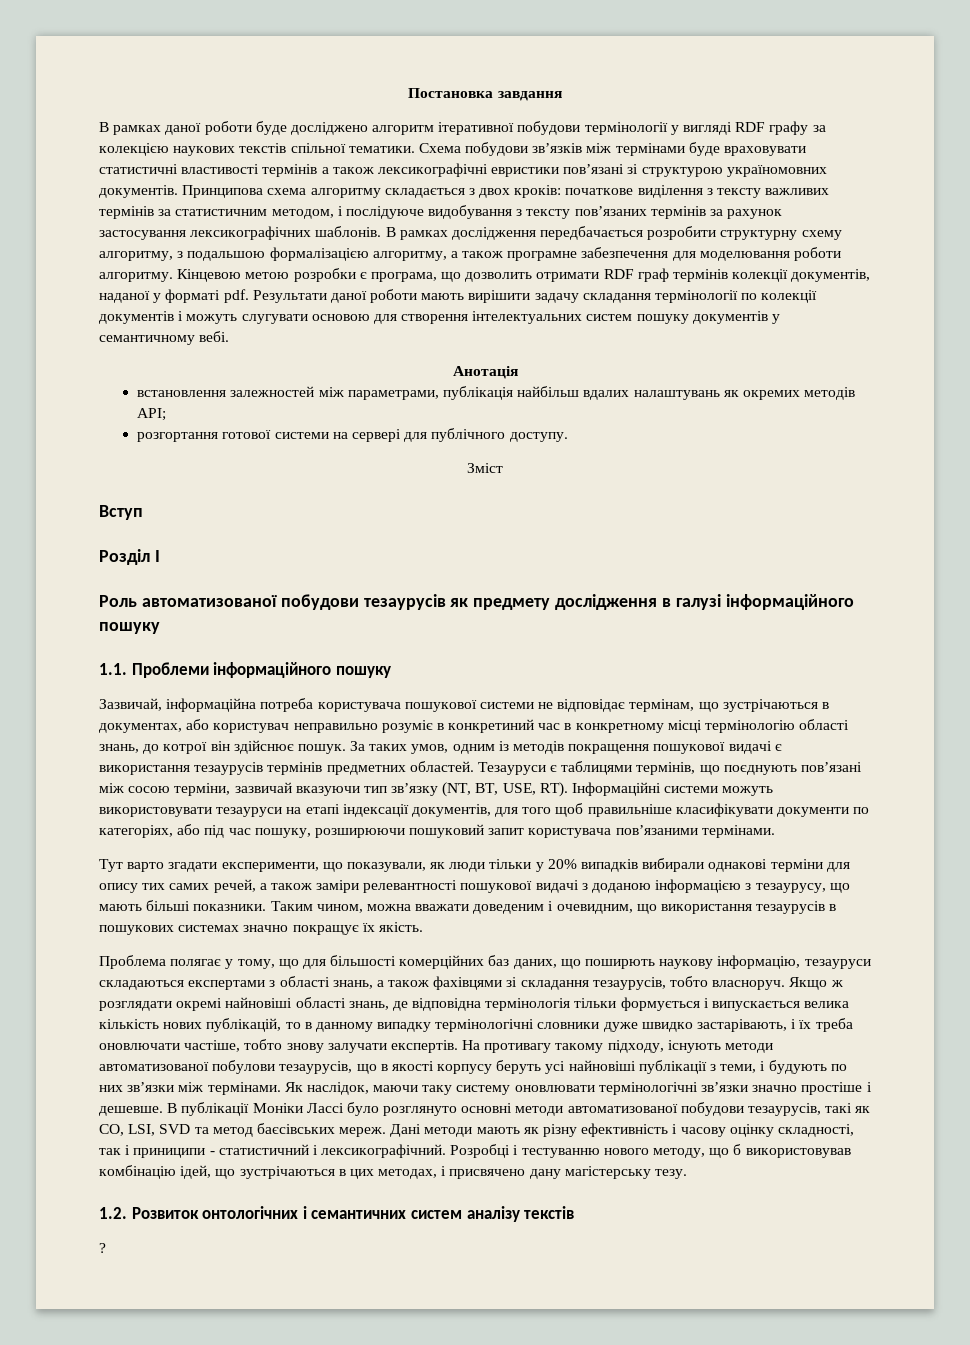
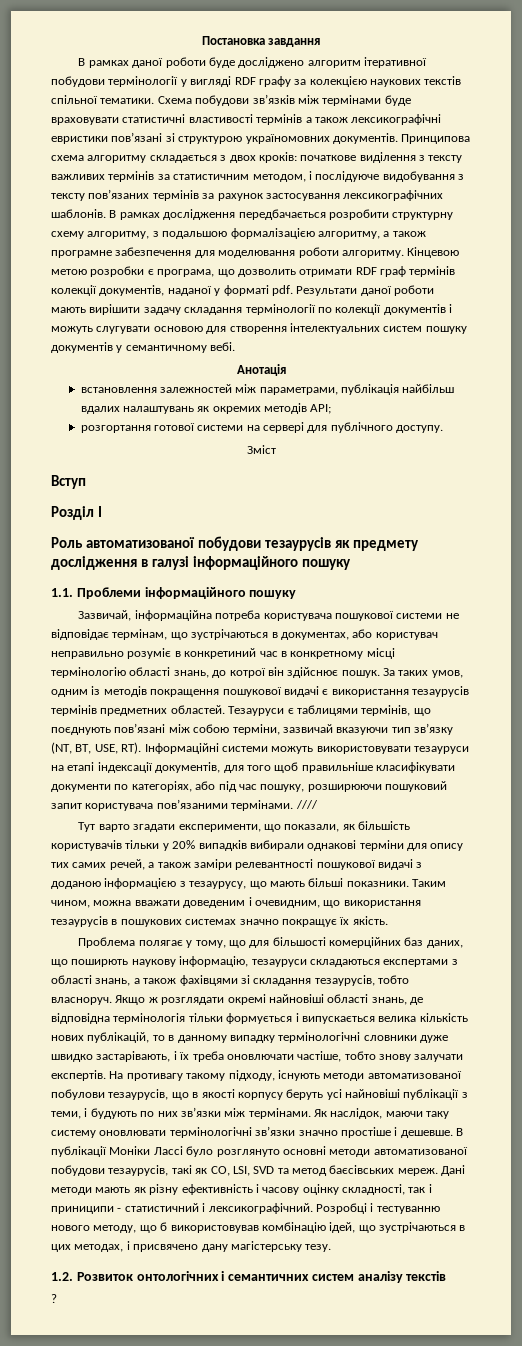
- Тезауруси є таблицями термінів, що поєднують пов’язані між сосою терміни, зазвичай вказуючи тип зв’язку (NT, BT, USE, RT). Інформаційні системи можуть використовувати тезауруси на етапі індексації документів, для того щоб правильніше класифікувати документи по категоріях, або під час пошуку, розширюючи пошуковий запит користувача пов’язаними термінами.
+ Тезауруси є таблицями термінів, що поєднують пов’язані між собою терміни, зазвичай вказуючи тип зв’язку (NT, BT, USE, RT). Інформаційні системи можуть використовувати тезауруси на етапі індексації документів, для того щоб правильніше класифікувати документи по категоріях, або під час пошуку, розширюючи пошуковий запит користувача пов’язаними термінами. ////
- Тут варто згадати експерименти, що показували, як люди тільки у 20% випадків вибирали однакові терміни для опису тих самих речей, а також заміри релевантності пошукової видачі з доданою інформацією з тезаурусу, що мають більші показники.
+ Тут варто згадати експерименти, що показали, як більшість користувачів тільки у 20% випадків вибирали однакові терміни для опису тих самих речей, а також заміри релевантності пошукової видачі з доданою інформацією з тезаурусу, що мають більші показники.

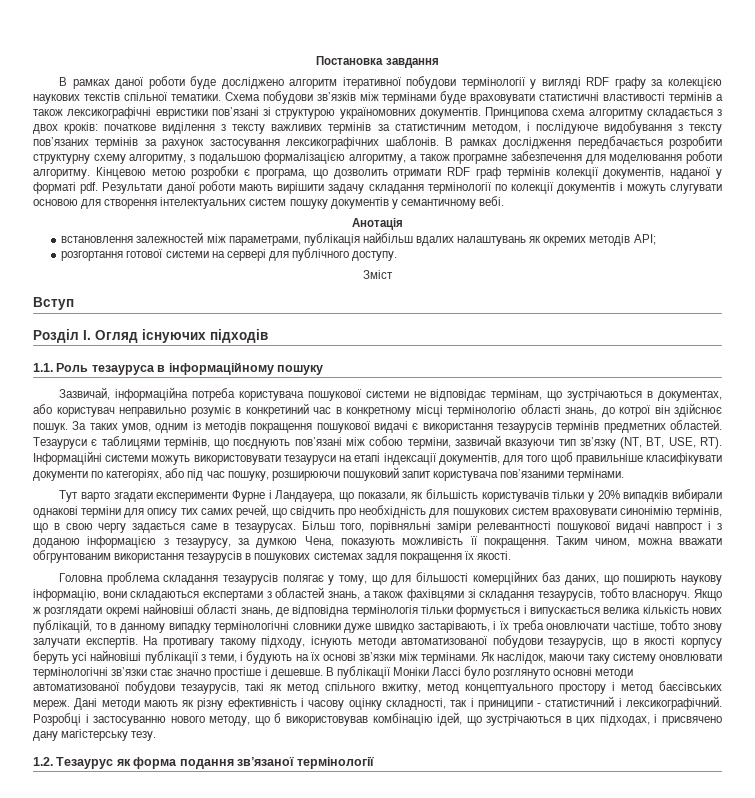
- Розділ I
- Роль автоматизованої побудови тезаурусів як предмету дослідження в галузі інформаційного пошуку
- 1.1. Проблеми інформаційного пошуку
+ Розділ I. Огляд існуючих підходів
+ 1.1. Роль тезауруса в інформаційному пошуку
- ////
- Тут варто згадати експерименти, що показали, як більшість користувачів тільки у 20% випадків вибирали однакові терміни для опису тих самих речей, а також заміри релевантності пошукової видачі з доданою інформацією з тезаурусу, що мають більші показники. Таким чином, можна вважати доведеним і очевидним, що використання тезаурусів в пошукових системах значно покращує їх якість.
- Проблема полягає у тому, що для більшості комерційних баз даних, що поширють наукову інформацію, тезауруси складаються експертами з області знань, а також фахівцями зі складання тезаурусів, тобто власноруч.
+ Тут варто згадати експерименти Фурне і Ландауера, що показали, як більшість користувачів тільки у 20% випадків вибирали однакові терміни для опису тих самих речей, що свідчить про необхідність для пошукових систем враховувати синонімію термінів, що в свою чергу задається саме в тезаурусах. Більш того, порівняльні заміри релевантності пошукової видачі навпрост і з доданою інформацією з тезаурусу, за думкою Чена, показують можливість її покращення. Таким чином, можна вважати обгрунтованим використання тезаурусів в пошукових системах задля покращення їх якості.
+ Головна проблема складання тезаурусів полягає у тому, що для більшості комерційних баз даних, що поширють наукову інформацію, вони складаються експертами з областей знань, а також фахівцями зі складання тезаурусів, тобто власноруч.
- На противагу такому підходу, існують методи автоматизованої побулови тезаурусів, що в якості корпусу беруть усі найновіші публікації з теми, і будують по них зв’язки між термінами.
+ На противагу такому підходу, існують методи автоматизованої побудови тезаурусів, що в якості корпусу беруть усі найновіші публікації з теми, і будують на їх основі зв’язки між термінами.
- Як наслідок, маючи таку систему оновлювати термінологічні зв’язки значно простіше і дешевше.
+ Як наслідок, маючи таку систему оновлювати термінологічні зв’язки стає значно простіше і дешевше.
- В публікації Моніки Лассі було розглянуто основні методи автоматизованої побудови тезаурусів, такі як CO, LSI, SVD та метод баєсівських мереж.
+ В публікації Моніки Лассі було розглянуто основні методи автоматизованої побудови тезаурусів, такі як метод спільного вжитку, метод концептуального простору і метод баєсівських мереж.
- Розробці і тестуванню нового методу, що б використовував комбінацію ідей, що зустрічаються в цих методах, і присвячено дану магістерську тезу.
+ Розробці і застосуванню нового методу, що б використовував комбінацію ідей, що зустрічаються в цих підходах, і присвячено дану магістерську тезу.
- 1.2. Розвиток онтологічних і семантичних систем аналізу текстів
- ?
+ 1.2. Тезаурус як форма подання зв’язаної термінології

